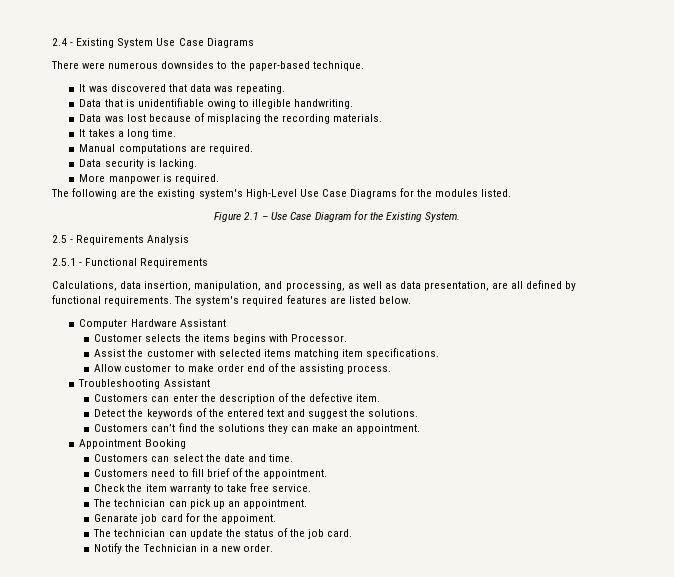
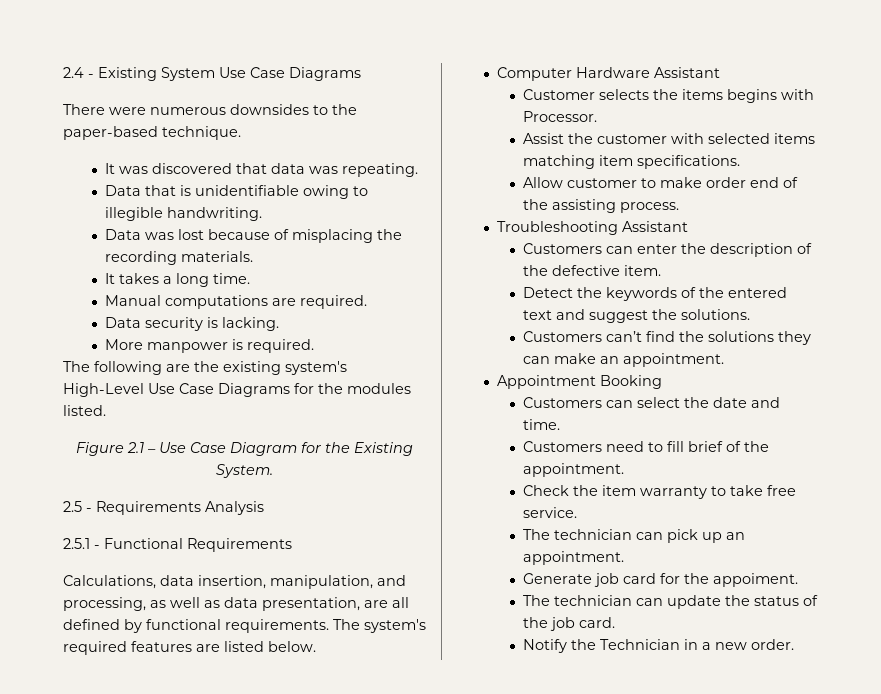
- Genarate job card for the appoiment.
+ Generate job card for the appoiment.

